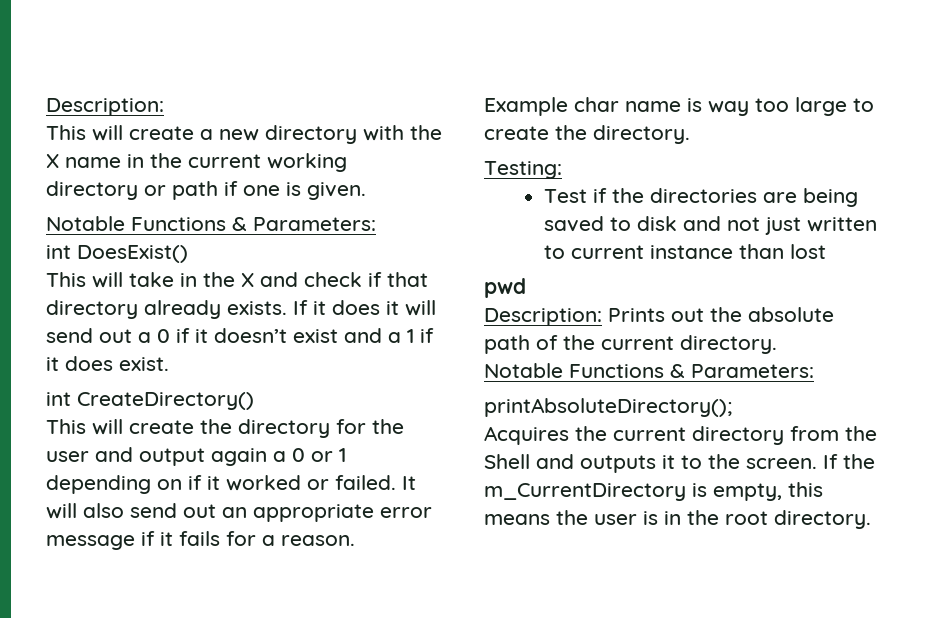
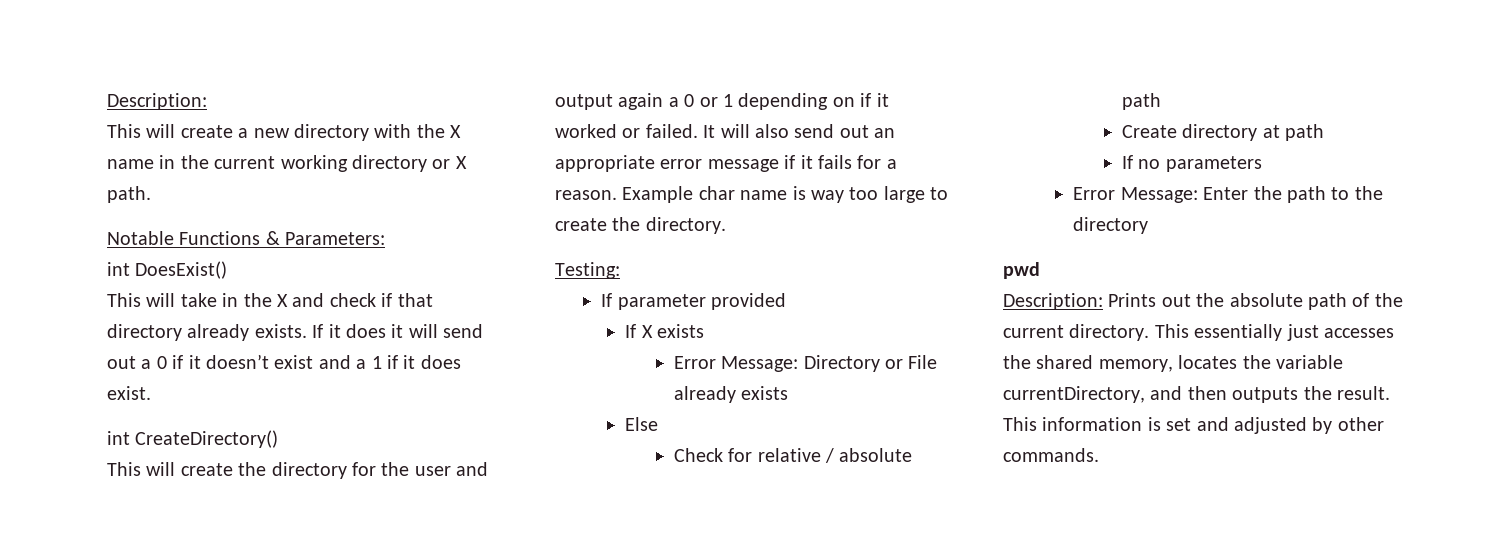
- This will create a new directory with the X name in the current working directory or path if one is given.
+ This will create a new directory with the X name in the current working directory or X path.
- Test if the directories are being saved to disk and not just written to current instance than lost
+ If parameter provided
+ If X exists
+ Error Message: Directory or File already exists
+ Else
+ Check for relative / absolute path
+ Create directory at path
+ If no parameters
+ Error Message: Enter the path to the directory
- Description: Prints out the absolute path of the current directory.
- Notable Functions & Parameters:
- printAbsoluteDirectory();
- Acquires the current directory from the Shell and outputs it to the screen. If the m_CurrentDirectory is empty, this means the user is in the root directory.
+ Description: Prints out the absolute path of the current directory. This essentially just accesses the shared memory, locates the variable currentDirectory, and then outputs the result. This information is set and adjusted by other commands.

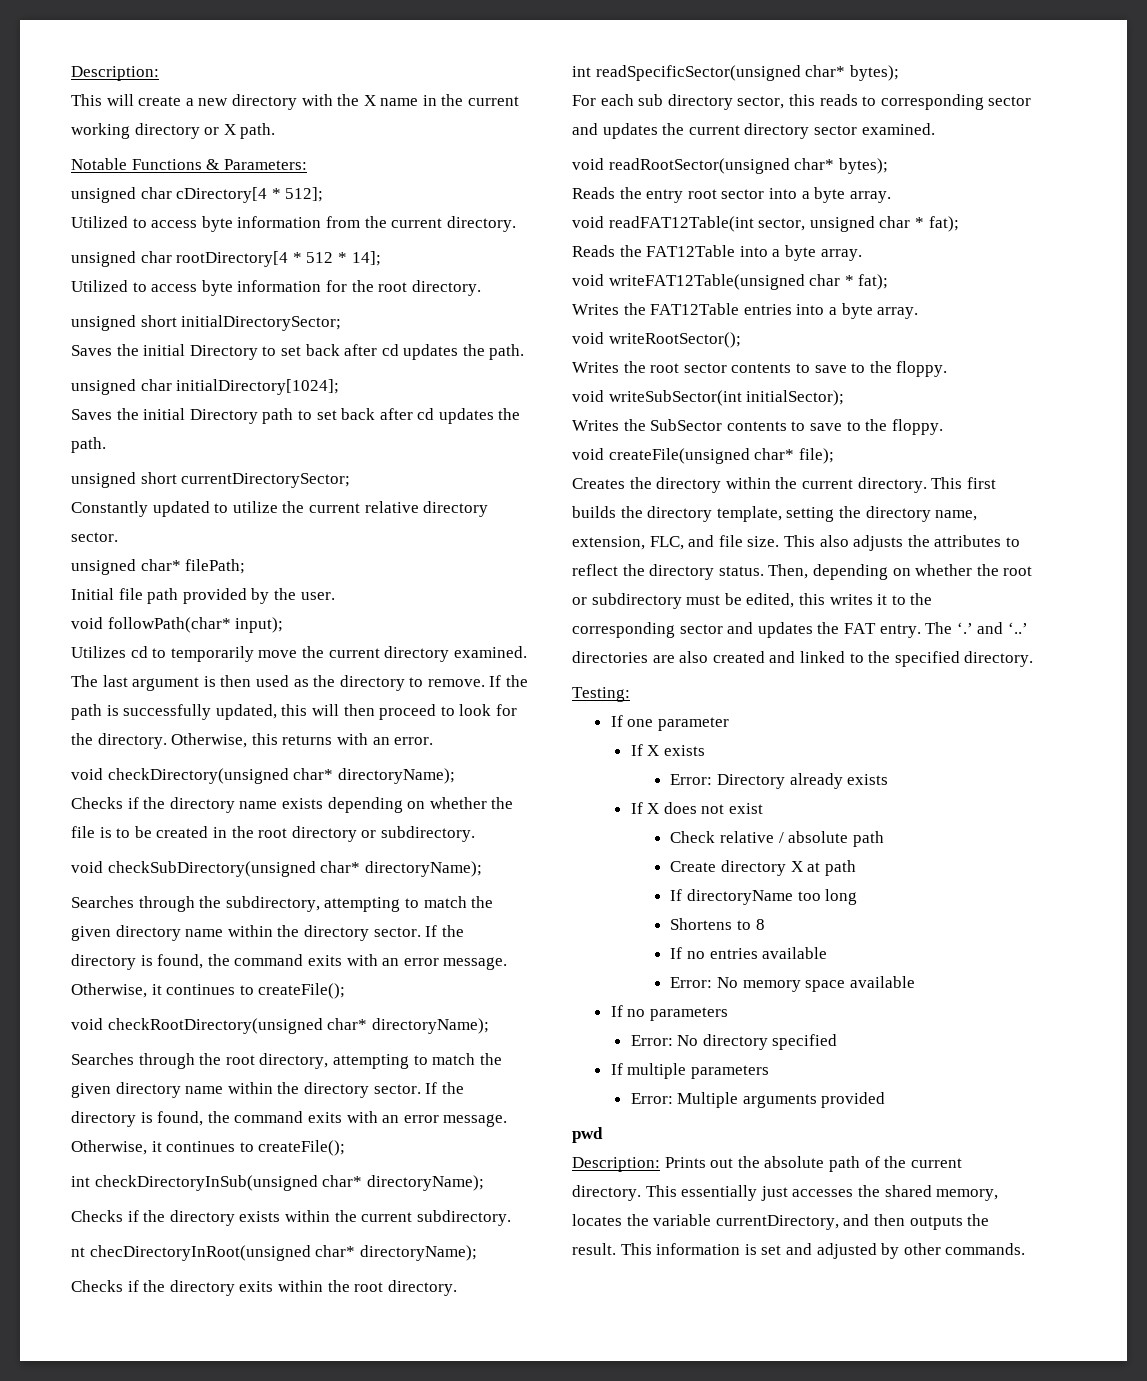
- int DoesExist()
- This will take in the X and check if that directory already exists. If it does it will send out a 0 if it doesn’t exist and a 1 if it does exist.
- int CreateDirectory()
- This will create the directory for the user and output again a 0 or 1 depending on if it worked or failed. It will also send out an appropriate error message if it fails for a reason. Example char name is way too large to create the directory.
+ unsigned char cDirectory[4 * 512];
+ Utilized to access byte information from the current directory.
+ unsigned char rootDirectory[4 * 512 * 14];
+ Utilized to access byte information for the root directory.
+ unsigned short initialDirectorySector;
+ Saves the initial Directory to set back after cd updates the path.
+ unsigned char initialDirectory[1024];
+ Saves the initial Directory path to set back after cd updates the path.
+ unsigned short currentDirectorySector;
+ Constantly updated to utilize the current relative directory sector.
+ unsigned char* filePath;
+ Initial file path provided by the user.
+ void followPath(char* input);
+ Utilizes cd to temporarily move the current directory examined. The last argument is then used as the directory to remove. If the path is successfully updated, this will then proceed to look for the directory. Otherwise, this returns with an error.
+ void checkDirectory(unsigned char* directoryName);
+ Checks if the directory name exists depending on whether the file is to be created in the root directory or subdirectory.
+ void checkSubDirectory(unsigned char* directoryName);
+ Searches through the subdirectory, attempting to match the given directory name within the directory sector. If the directory is found, the command exits with an error message. Otherwise, it continues to createFile();
+ void checkRootDirectory(unsigned char* directoryName);
+ Searches through the root directory, attempting to match the given directory name within the directory sector. If the directory is found, the command exits with an error message. Otherwise, it continues to createFile();
+ int checkDirectoryInSub(unsigned char* directoryName);
+ Checks if the directory exists within the current subdirectory.
+ nt checDirectoryInRoot(unsigned char* directoryName);
+ Checks if the directory exits within the root directory.
+ int readSpecificSector(unsigned char* bytes);
+ For each sub directory sector, this reads to corresponding sector and updates the current directory sector examined.
+ void readRootSector(unsigned char* bytes);
+ Reads the entry root sector into a byte array.
+ void readFAT12Table(int sector, unsigned char * fat);
+ Reads the FAT12Table into a byte array.
+ void writeFAT12Table(unsigned char * fat);
+ Writes the FAT12Table entries into a byte array.
+ void writeRootSector();
+ Writes the root sector contents to save to the floppy.
+ void writeSubSector(int initialSector);
+ Writes the SubSector contents to save to the floppy.
+ void createFile(unsigned char* file);
+ Creates the directory within the current directory. This first builds the directory template, setting the directory name, extension, FLC, and file size. This also adjusts the attributes to reflect the directory status. Then, depending on whether the root or subdirectory must be edited, this writes it to the corresponding sector and updates the FAT entry. The ‘.’ and ‘..’ directories are also created and linked to the specified directory.
- If parameter provided
+ If one parameter
- Error Message: Directory or File already exists
- Else
+ Error: Directory already exists
+ If X does not exist
- Check for relative / absolute path
+ Check relative / absolute path
- Create directory at path
+ Create directory X at path
+ If directoryName too long
+ Shortens to 8
+ If no entries available
+ Error: No memory space available
  If no parameters
- Error Message: Enter the path to the directory
+ Error: No directory specified
+ If multiple parameters
+ Error: Multiple arguments provided

